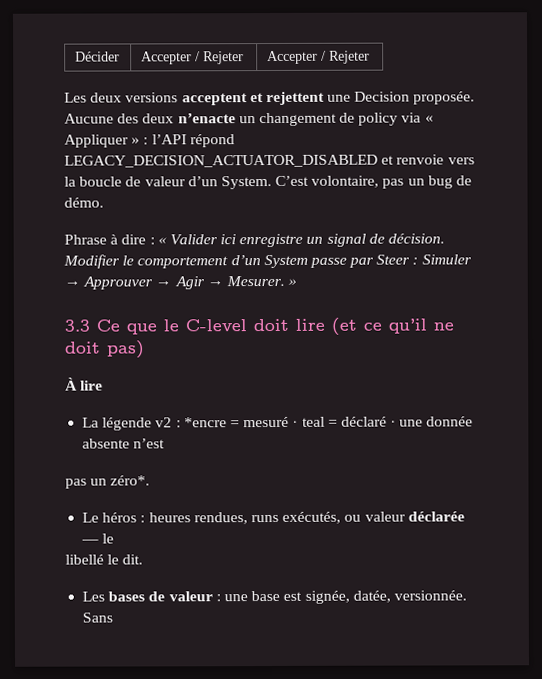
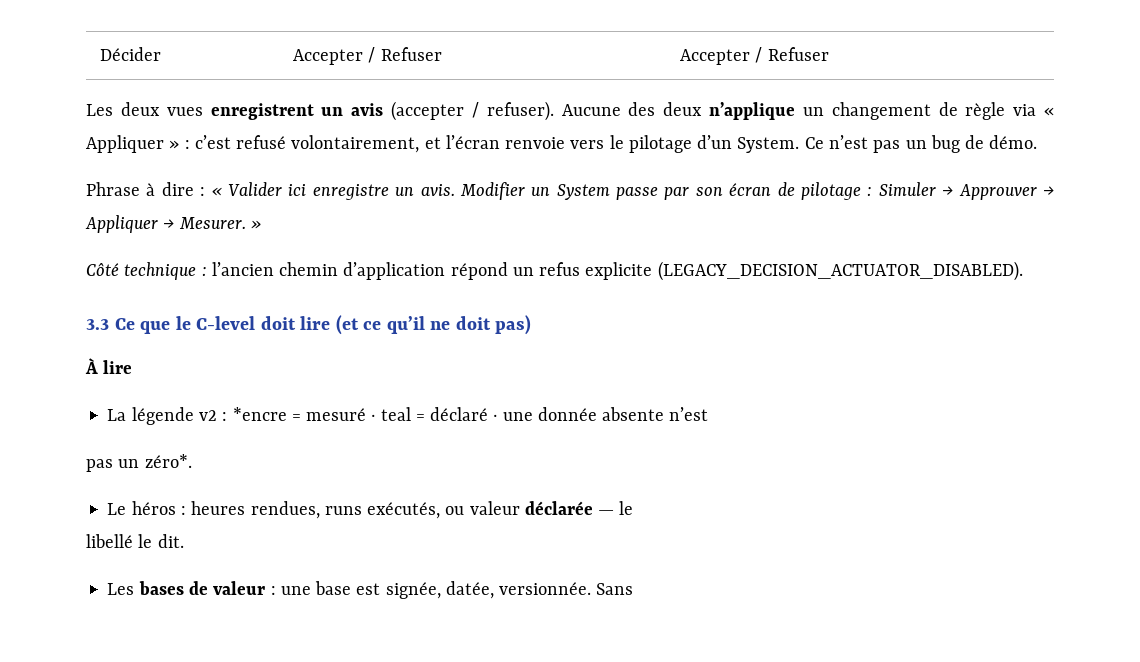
- Décider | Accepter / Rejeter | Accepter / Rejeter
+ Décider | Accepter / Refuser | Accepter / Refuser
- Les deux versions acceptent et rejettent une Decision proposée.
+ Les deux vues enregistrent un avis (accepter / refuser).
- Aucune des deux n’enacte un changement de policy via « Appliquer » : l’API répond LEGACY_DECISION_ACTUATOR_DISABLED et renvoie vers la boucle de valeur d’un System. C’est volontaire, pas un bug de démo.
+ Aucune des deux n’applique un changement de règle via « Appliquer » : c’est refusé volontairement, et l’écran renvoie vers le pilotage d’un System. Ce n’est pas un bug de démo.
- Phrase à dire : « Valider ici enregistre un signal de décision. Modifier le comportement d’un System passe par Steer : Simuler → Approuver → Agir → Mesurer. »
+ Phrase à dire : « Valider ici enregistre un avis. Modifier un System passe par son écran de pilotage : Simuler → Approuver → Appliquer → Mesurer. »
+ Côté technique : l’ancien chemin d’application répond un refus explicite (LEGACY_DECISION_ACTUATOR_DISABLED).

